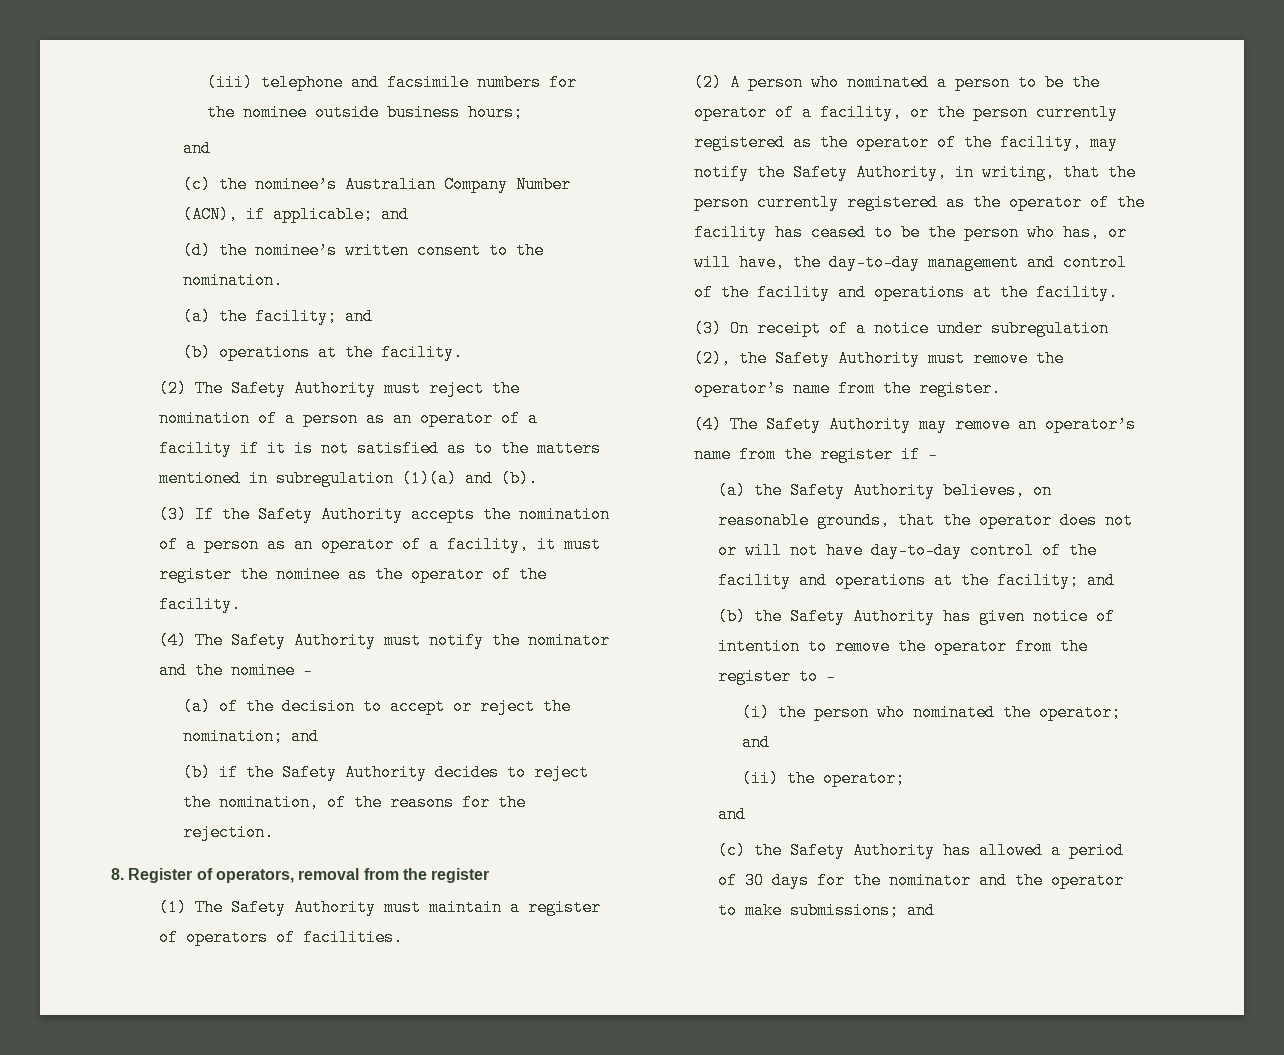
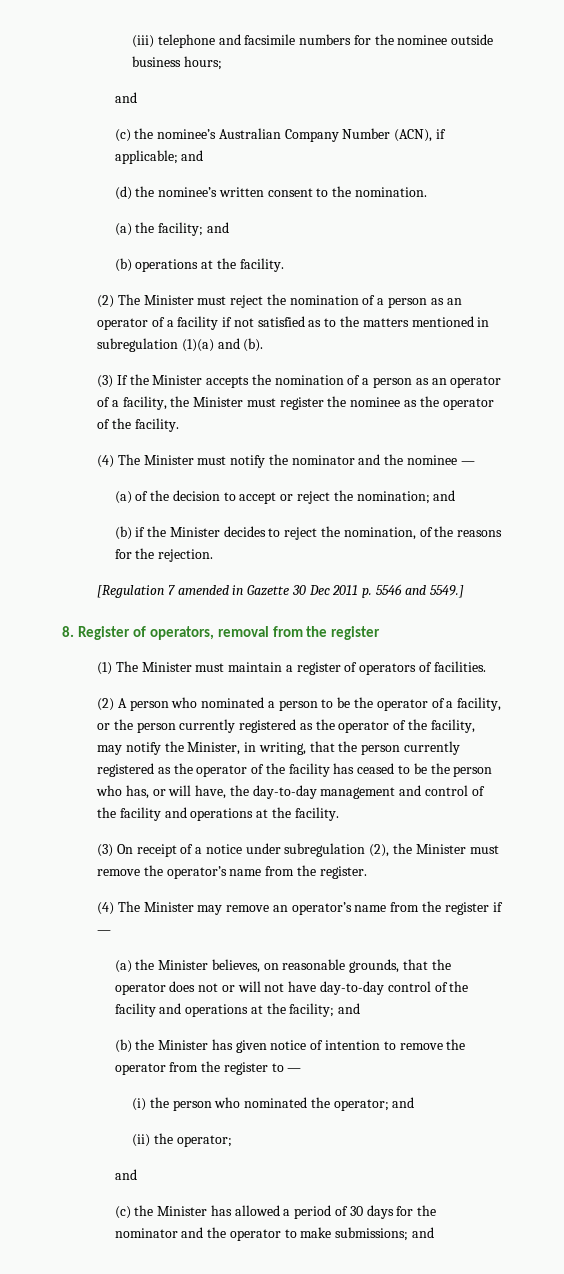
- (2) The Safety Authority must reject the nomination of a person as an operator of a facility if it is not satisfied as to the matters mentioned in subregulation (1)(a) and (b).
+ (2) The Minister must reject the nomination of a person as an operator of a facility if not satisfied as to the matters mentioned in subregulation (1)(a) and (b).
- (3) If the Safety Authority accepts the nomination of a person as an operator of a facility, it must register the nominee as the operator of the facility.
+ (3) If the Minister accepts the nomination of a person as an operator of a facility, the Minister must register the nominee as the operator of the facility.
- (4) The Safety Authority must notify the nominator and the nominee —
+ (4) The Minister must notify the nominator and the nominee —
- (b) if the Safety Authority decides to reject the nomination, of the reasons for the rejection.
+ (b) if the Minister decides to reject the nomination, of the reasons for the rejection.
+ [Regulation 7 amended in Gazette 30 Dec 2011 p. 5546 and 5549.]
- (1) The Safety Authority must maintain a register of operators of facilities.
+ (1) The Minister must maintain a register of operators of facilities.
- (2) A person who nominated a person to be the operator of a facility, or the person currently registered as the operator of the facility, may notify the Safety Authority, in writing, that the person currently registered as the operator of the facility has ceased to be the person who has, or will have, the day-to-day management and control of the facility and operations at the facility.
+ (2) A person who nominated a person to be the operator of a facility, or the person currently registered as the operator of the facility, may notify the Minister, in writing, that the person currently registered as the operator of the facility has ceased to be the person who has, or will have, the day-to-day management and control of the facility and operations at the facility.
- (3) On receipt of a notice under subregulation (2), the Safety Authority must remove the operator’s name from the register.
+ (3) On receipt of a notice under subregulation (2), the Minister must remove the operator’s name from the register.
- (4) The Safety Authority may remove an operator’s name from the register if —
+ (4) The Minister may remove an operator’s name from the register if —
- (a) the Safety Authority believes, on reasonable grounds, that the operator does not or will not have day-to-day control of the facility and operations at the facility; and
+ (a) the Minister believes, on reasonable grounds, that the operator does not or will not have day-to-day control of the facility and operations at the facility; and
- (b) the Safety Authority has given notice of intention to remove the operator from the register to —
+ (b) the Minister has given notice of intention to remove the operator from the register to —
- (c) the Safety Authority has allowed a period of 30 days for the nominator and the operator to make submissions; and
+ (c) the Minister has allowed a period of 30 days for the nominator and the operator to make submissions; and

